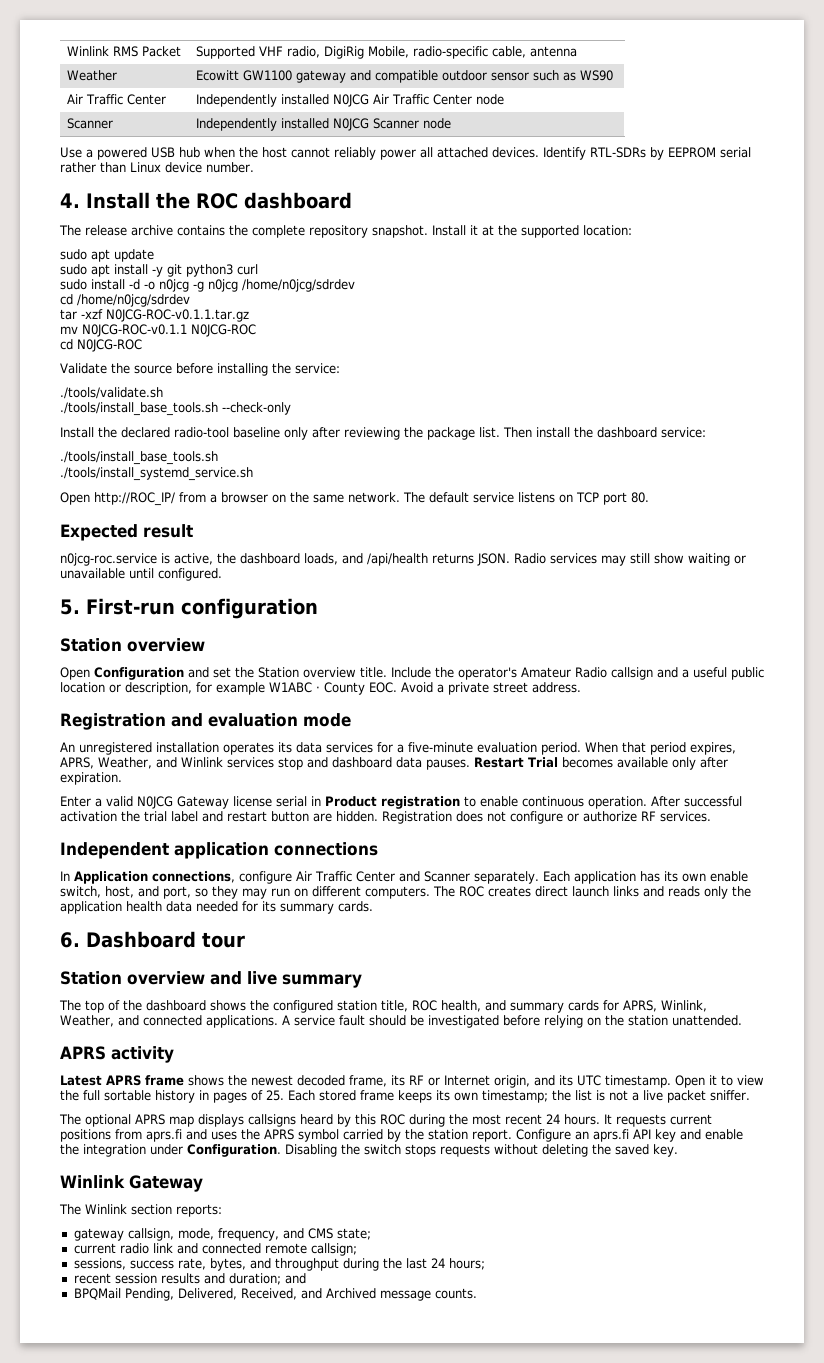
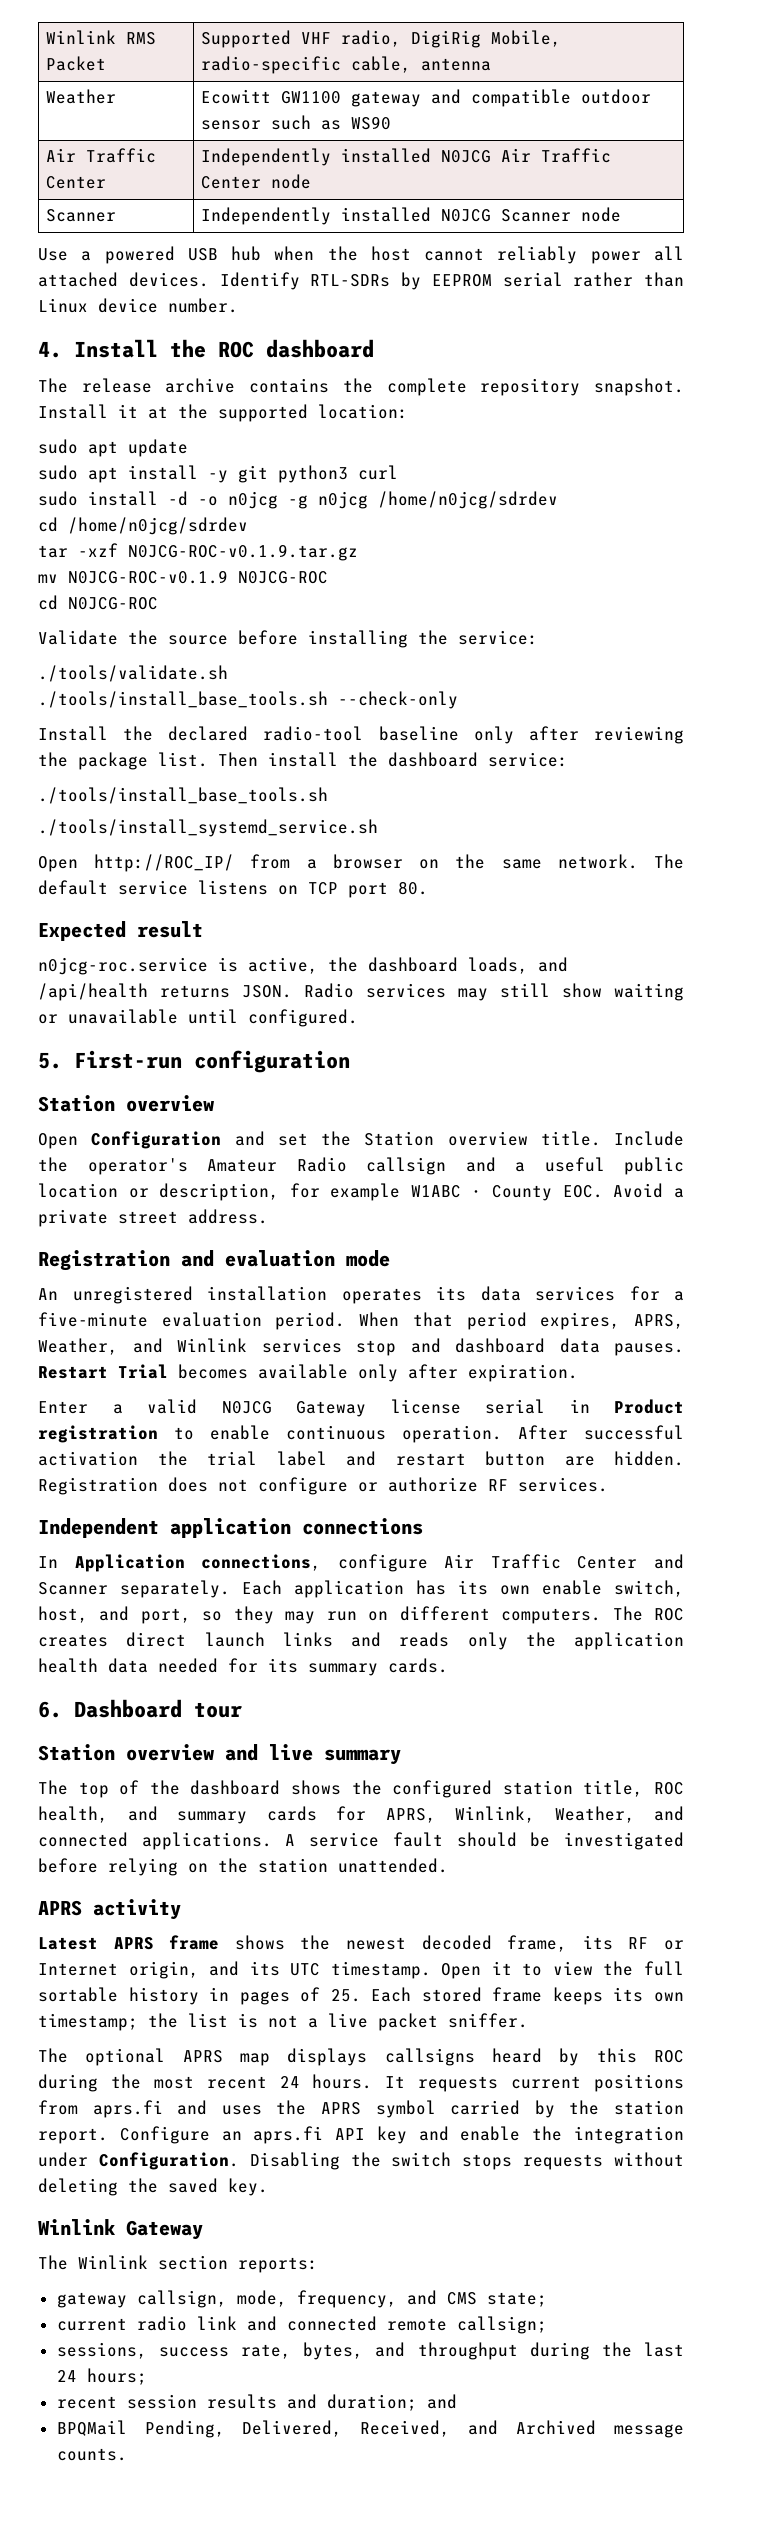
- tar -xzf N0JCG-ROC-v0.1.1.tar.gz
+ tar -xzf N0JCG-ROC-v0.1.9.tar.gz
- mv N0JCG-ROC-v0.1.1 N0JCG-ROC
+ mv N0JCG-ROC-v0.1.9 N0JCG-ROC

